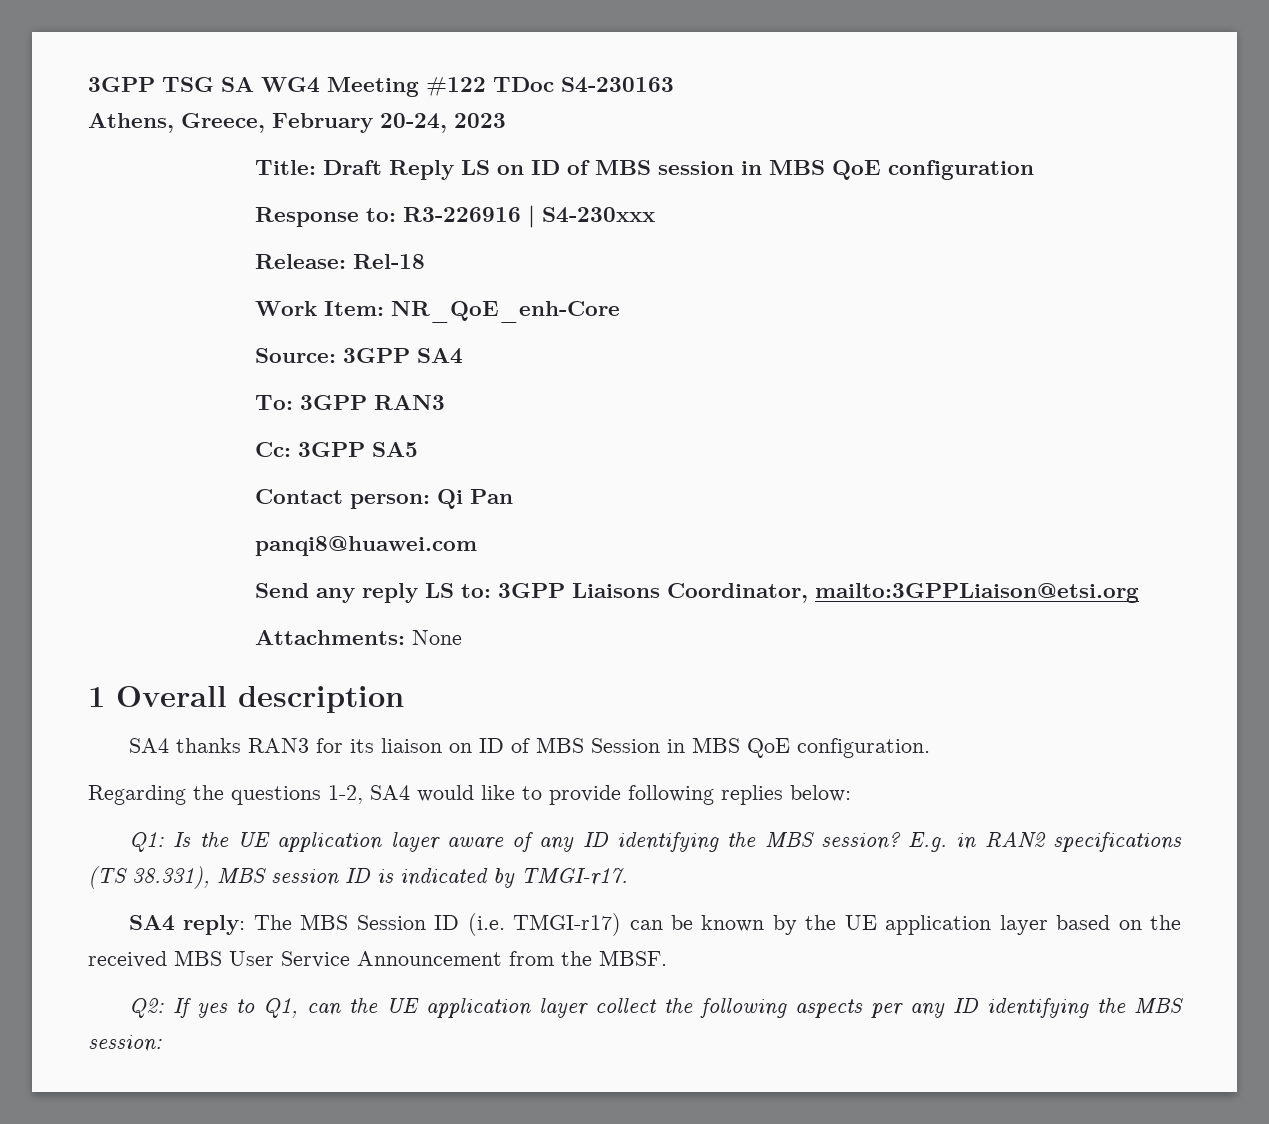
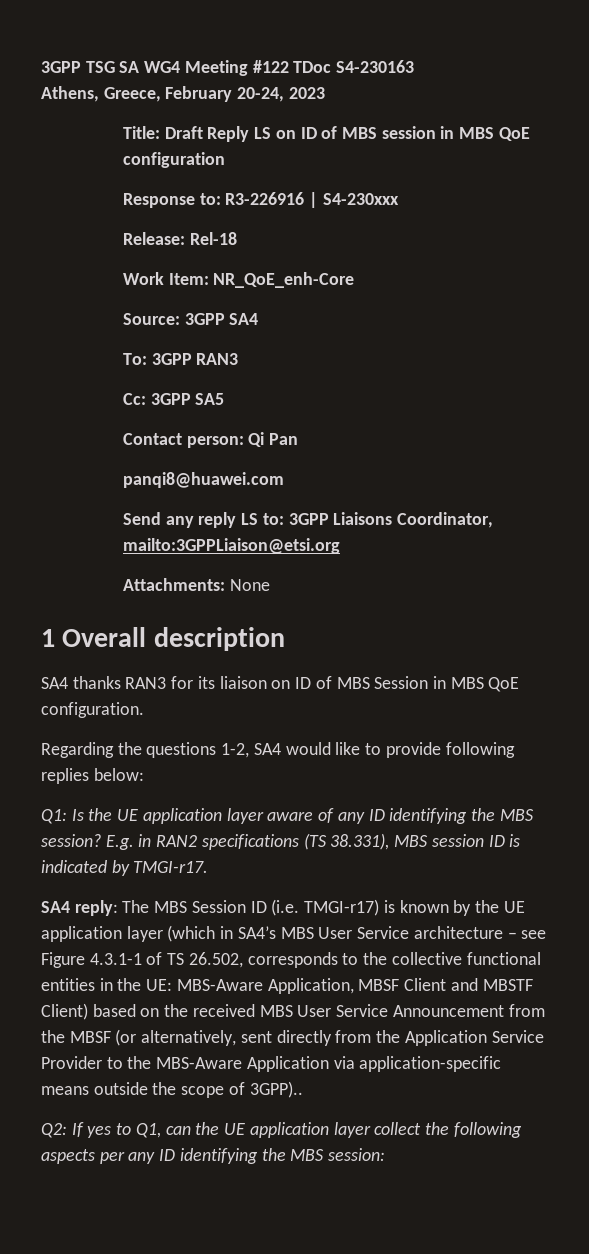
- SA4 reply: The MBS Session ID (i.e. TMGI-r17) can be known by the UE application layer based on the received MBS User Service Announcement from the MBSF.
+ SA4 reply: The MBS Session ID (i.e. TMGI-r17) is known by the UE application layer (which in SA4’s MBS User Service architecture – see Figure 4.3.1-1 of TS 26.502, corresponds to the collective functional entities in the UE: MBS-Aware Application, MBSF Client and MBSTF Client) based on the received MBS User Service Announcement from the MBSF (or alternatively, sent directly from the Application Service Provider to the MBS-Aware Application via application-specific means outside the scope of 3GPP)..

